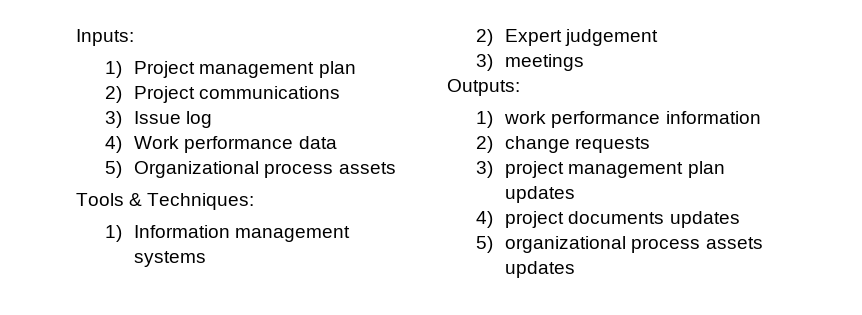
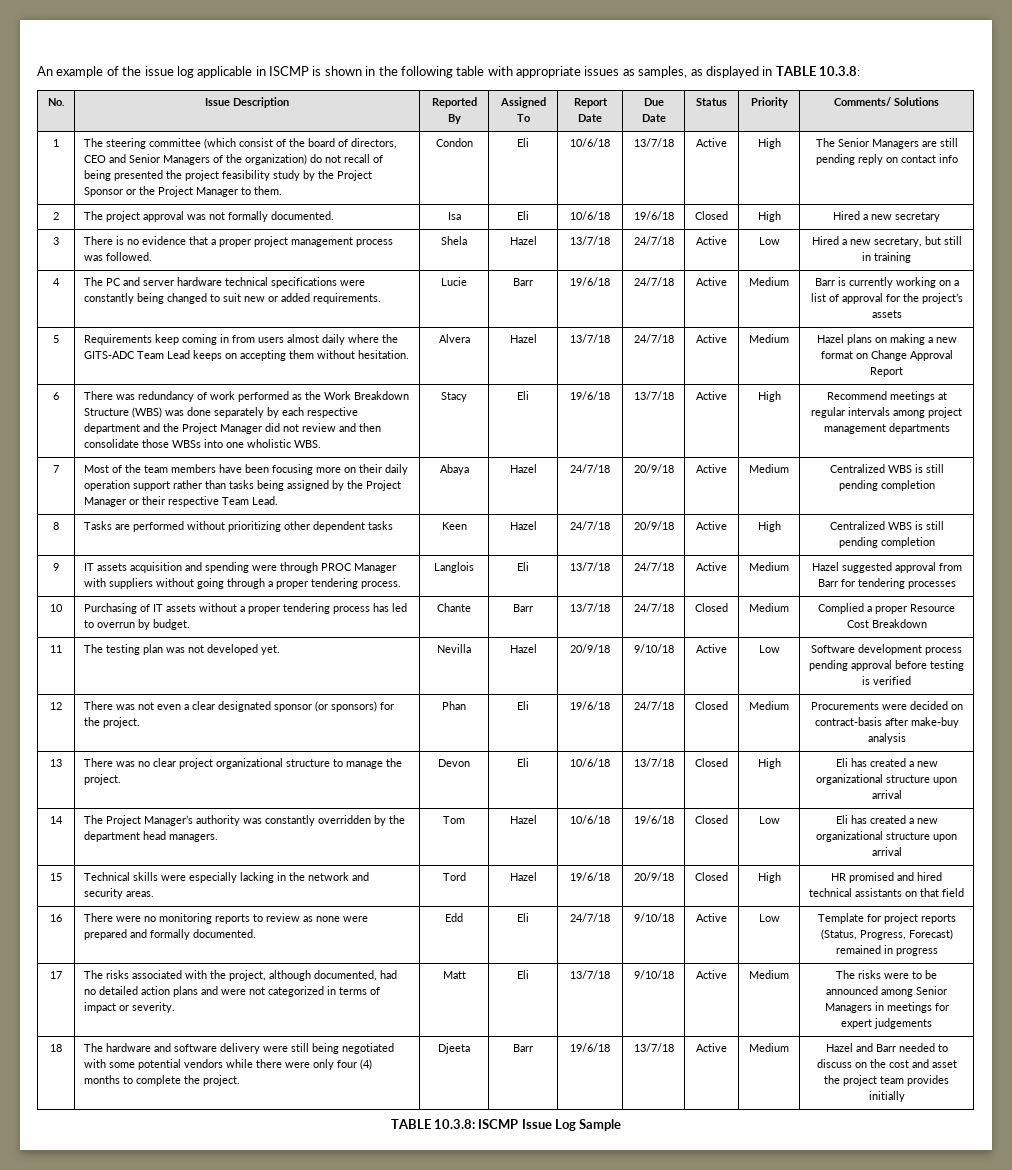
- Inputs:
- 1) Project management plan
- 2) Project communications
- 3) Issue log
- 4) Work performance data
- 5) Organizational process assets
- Tools & Techniques:
- 1) Information management systems
- 2) Expert judgement
- 3) meetings
- Outputs:
- 1) work performance information
- 2) change requests
- 3) project management plan updates
- 4) project documents updates
- 5) organizational process assets updates
+ An example of the issue log applicable in ISCMP is shown in the following table with appropriate issues as samples, as displayed in TABLE 10.3.8:
+ No. | Issue Description | Reported By | Assigned To | Report Date | Due Date | Status | Priority | Comments/ Solutions
+ 1 | The steering committee (which consist of the board of directors, CEO and Senior Managers of the organization) do not recall of being presented the project feasibility study by the Project Sponsor or the Project Manager to them. | Condon | Eli | 10/6/18 | 13/7/18 | Active | High | The Senior Managers are still pending reply on contact info
+ 2 | The project approval was not formally documented. | Isa | Eli | 10/6/18 | 19/6/18 | Closed | High | Hired a new secretary
+ 3 | There is no evidence that a proper project management process was followed. | Shela | Hazel | 13/7/18 | 24/7/18 | Active | Low | Hired a new secretary, but still in training
+ 4 | The PC and server hardware technical specifications were constantly being changed to suit new or added requirements. | Lucie | Barr | 19/6/18 | 24/7/18 | Active | Medium | Barr is currently working on a list of approval for the project’s assets
+ 5 | Requirements keep coming in from users almost daily where the GITS-ADC Team Lead keeps on accepting them without hesitation. | Alvera | Hazel | 13/7/18 | 24/7/18 | Active | Medium | Hazel plans on making a new format on Change Approval Report
+ 6 | There was redundancy of work performed as the Work Breakdown Structure (WBS) was done separately by each respective department and the Project Manager did not review and then consolidate those WBSs into one wholistic WBS. | Stacy | Eli | 19/6/18 | 13/7/18 | Active | High | Recommend meetings at regular intervals among project management departments
+ 7 | Most of the team members have been focusing more on their daily operation support rather than tasks being assigned by the Project Manager or their respective Team Lead. | Abaya | Hazel | 24/7/18 | 20/9/18 | Active | Medium | Centralized WBS is still pending completion
+ 8 | Tasks are performed without prioritizing other dependent tasks | Keen | Hazel | 24/7/18 | 20/9/18 | Active | High | Centralized WBS is still pending completion
+ 9 | IT assets acquisition and spending were through PROC Manager with suppliers without going through a proper tendering process. | Langlois | Eli | 13/7/18 | 24/7/18 | Active | Medium | Hazel suggested approval from Barr for tendering processes
+ 10 | Purchasing of IT assets without a proper tendering process has led to overrun by budget. | Chante | Barr | 13/7/18 | 24/7/18 | Closed | Medium | Complied a proper Resource Cost Breakdown
+ 11 | The testing plan was not developed yet. | Nevilla | Hazel | 20/9/18 | 9/10/18 | Active | Low | Software development process pending approval before testing is verified
+ 12 | There was not even a clear designated sponsor (or sponsors) for the project. | Phan | Eli | 19/6/18 | 24/7/18 | Closed | Medium | Procurements were decided on contract-basis after make-buy analysis
+ 13 | There was no clear project organizational structure to manage the project. | Devon | Eli | 10/6/18 | 13/7/18 | Closed | High | Eli has created a new organizational structure upon arrival
+ 14 | The Project Manager’s authority was constantly overridden by the department head managers. | Tom | Hazel | 10/6/18 | 19/6/18 | Closed | Low | Eli has created a new organizational structure upon arrival
+ 15 | Technical skills were especially lacking in the network and security areas. | Tord | Hazel | 19/6/18 | 20/9/18 | Closed | High | HR promised and hired technical assistants on that field
+ 16 | There were no monitoring reports to review as none were prepared and formally documented. | Edd | Eli | 24/7/18 | 9/10/18 | Active | Low | Template for project reports (Status, Progress, Forecast) remained in progress
+ 17 | The risks associated with the project, although documented, had no detailed action plans and were not categorized in terms of impact or severity. | Matt | Eli | 13/7/18 | 9/10/18 | Active | Medium | The risks were to be announced among Senior Managers in meetings for expert judgements
+ 18 | The hardware and software delivery were still being negotiated with some potential vendors while there were only four (4) months to complete the project. | Djeeta | Barr | 19/6/18 | 13/7/18 | Active | Medium | Hazel and Barr needed to discuss on the cost and asset the project team provides initially
+ TABLE 10.3.8: ISCMP Issue Log Sample

